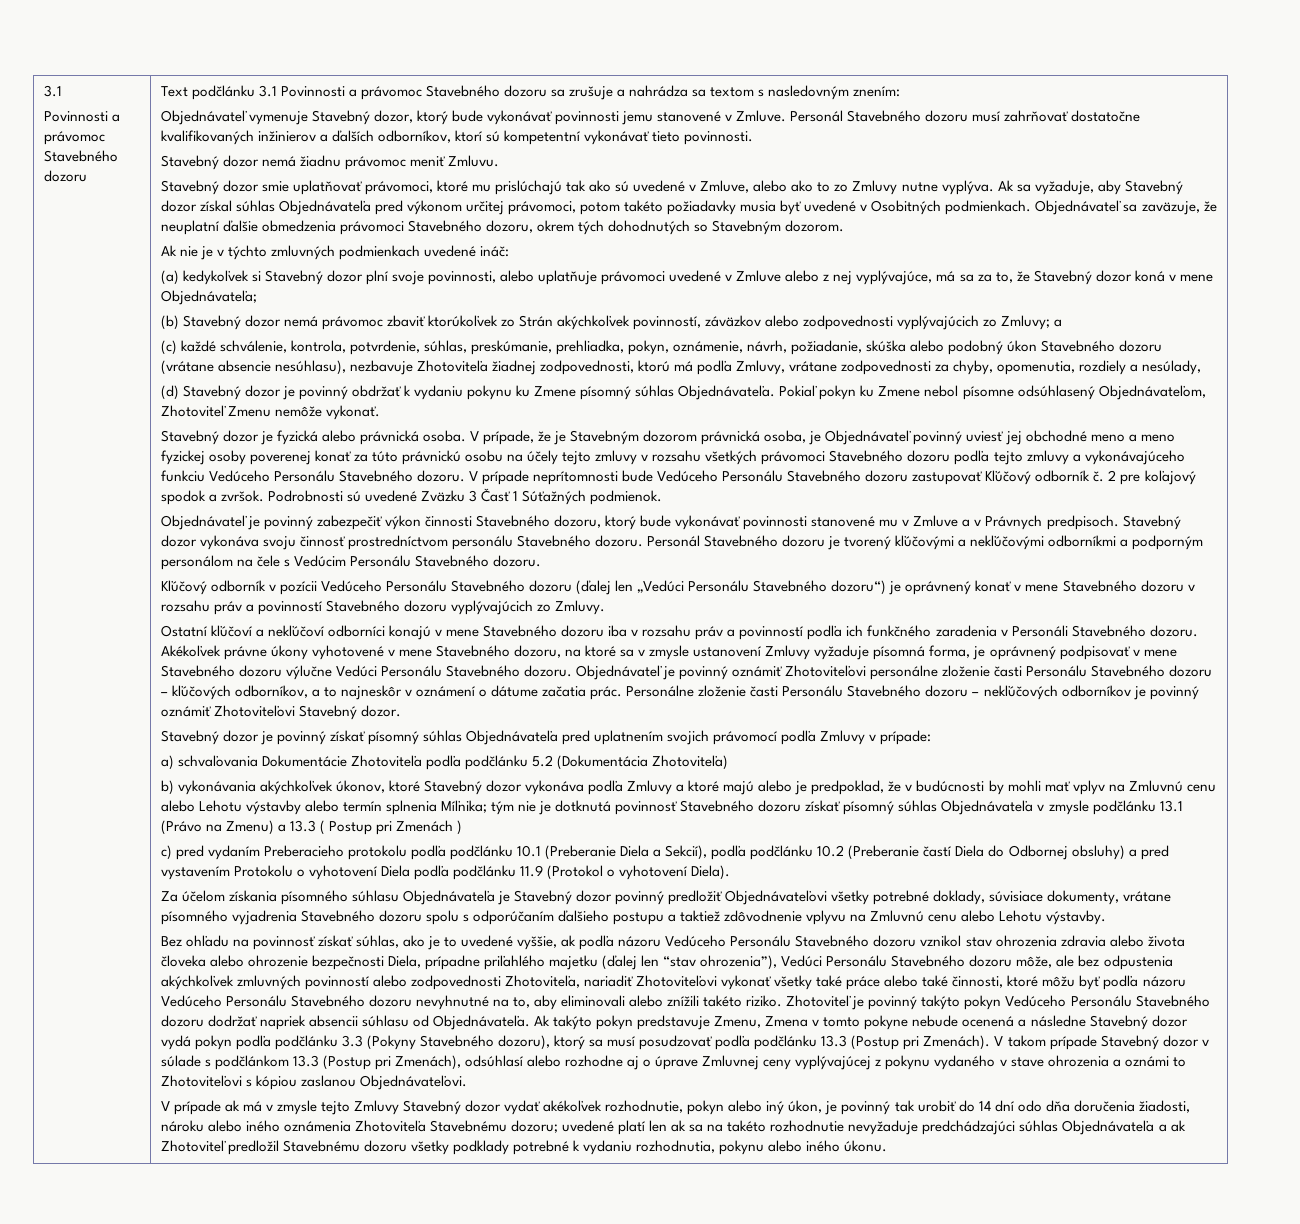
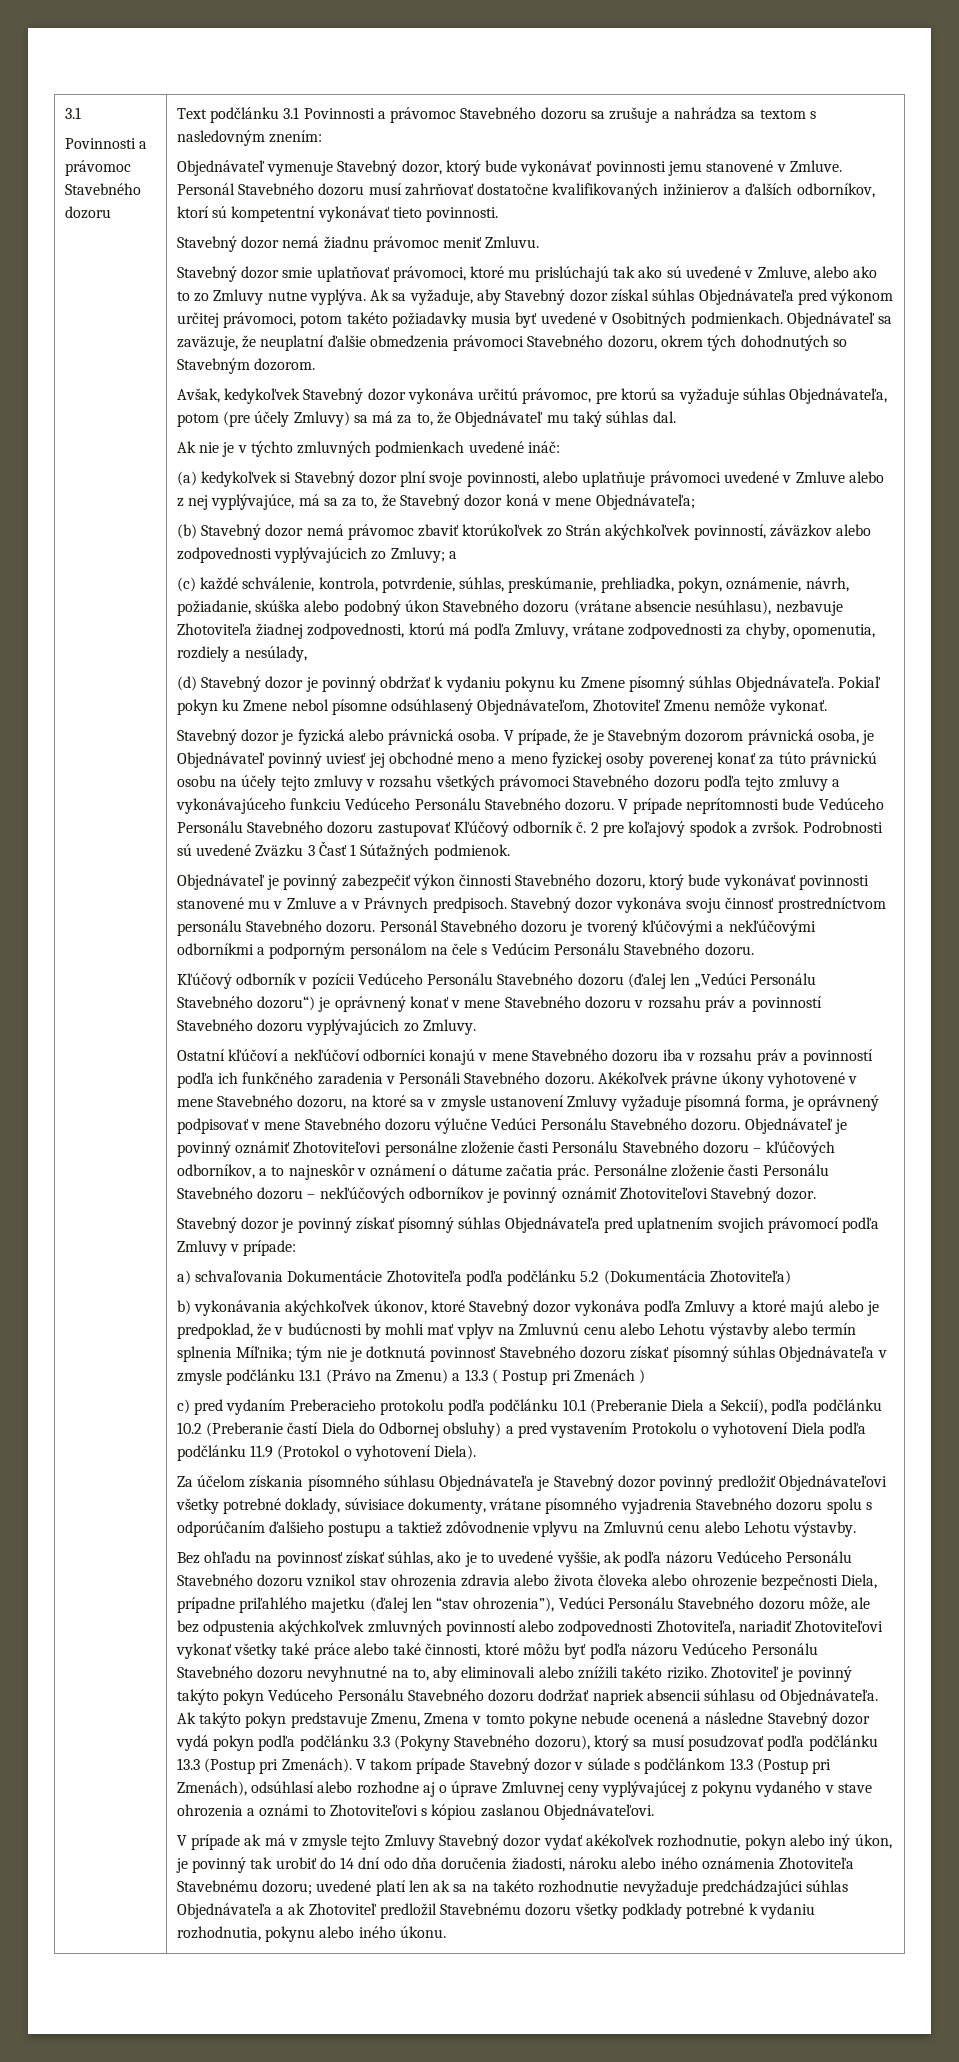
+ Avšak, kedykoľvek Stavebný dozor vykonáva určitú právomoc, pre ktorú sa vyžaduje súhlas Objednávateľa, potom (pre účely Zmluvy) sa má za to, že Objednávateľ mu taký súhlas dal.

